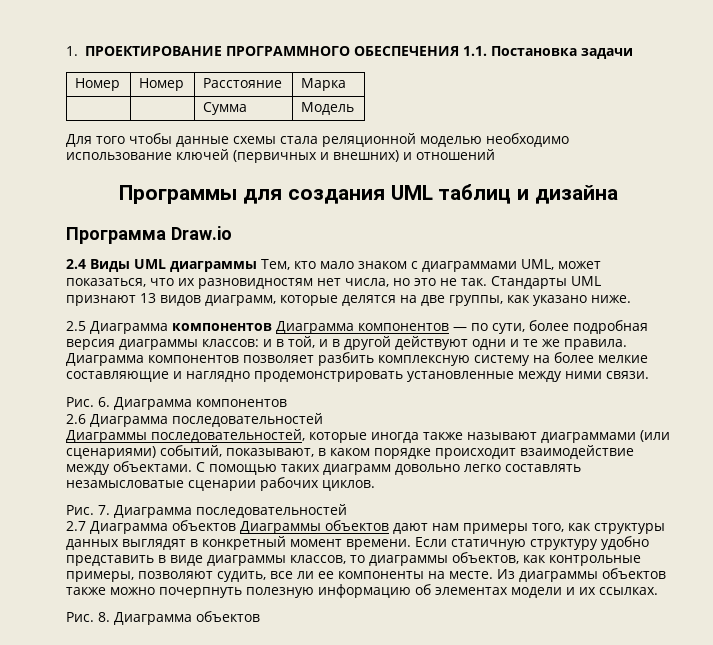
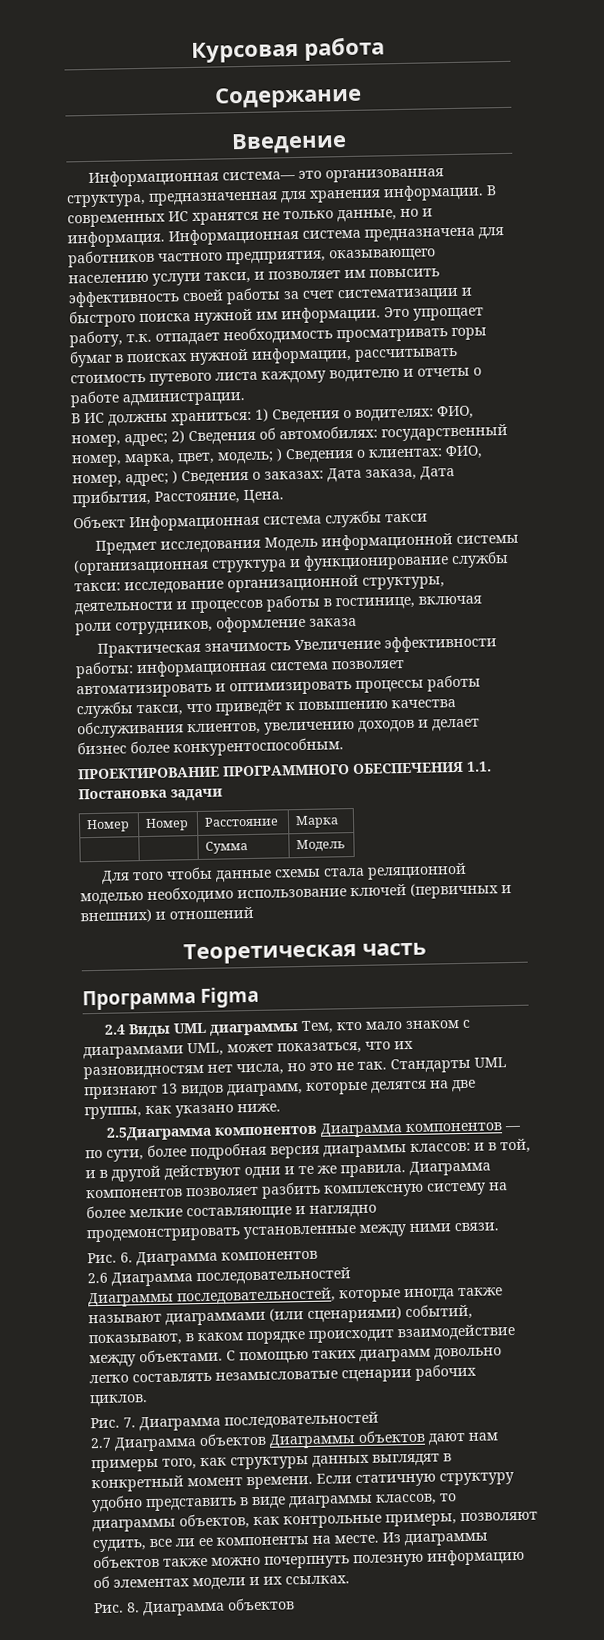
- 1. ПРОЕКТИРОВАНИЕ ПРОГРАММНОГО ОБЕСПЕЧЕНИЯ 1.1. Постановка задачи
+ Курсовая работа
+ Содержание
+ Введение
+ Информационная система— это организованная структура, предназначенная для хранения информации. В современных ИС хранятся не только данные, но и информация. Информационная система предназначена для работников частного предприятия, оказывающего населению услуги такси, и позволяет им повысить эффективность своей работы за счет систематизации и быстрого поиска нужной им информации. Это упрощает работу, т.к. отпадает необходимость просматривать горы бумаг в поисках нужной информации, рассчитывать стоимость путевого листа каждому водителю и отчеты о работе администрации.
+ В ИС должны храниться: 1) Сведения о водителях: ФИО, номер, адрес; 2) Сведения об автомобилях: государственный номер, марка, цвет, модель; ) Сведения о клиентах: ФИО, номер, адрес; ) Сведения о заказах: Дата заказа, Дата прибытия, Расстояние, Цена.
+ Объект Информационная система службы такси
+ Предмет исследования Модель информационной системы (организационная структура и функционирование службы такси: исследование организационной структуры, деятельности и процессов работы в гостинице, включая роли сотрудников, оформление заказа
+ Практическая значимость Увеличение эффективности работы: информационная система позволяет автоматизировать и оптимизировать процессы работы службы такси, что приведёт к повышению качества обслуживания клиентов, увеличению доходов и делает бизнес более конкурентоспособным.
+ ПРОЕКТИРОВАНИЕ ПРОГРАММНОГО ОБЕСПЕЧЕНИЯ 1.1. Постановка задачи
- Программы для создания UML таблиц и дизайна
+ Теоретическая часть
- Программа Draw.io
+ Программа Figma
- 2.5 Диаграмма компонентов Диаграмма компонентов — по сути, более подробная версия диаграммы классов: и в той, и в другой действуют одни и те же правила.
+ 2.5Диаграмма компонентов Диаграмма компонентов — по сути, более подробная версия диаграммы классов: и в той, и в другой действуют одни и те же правила.

